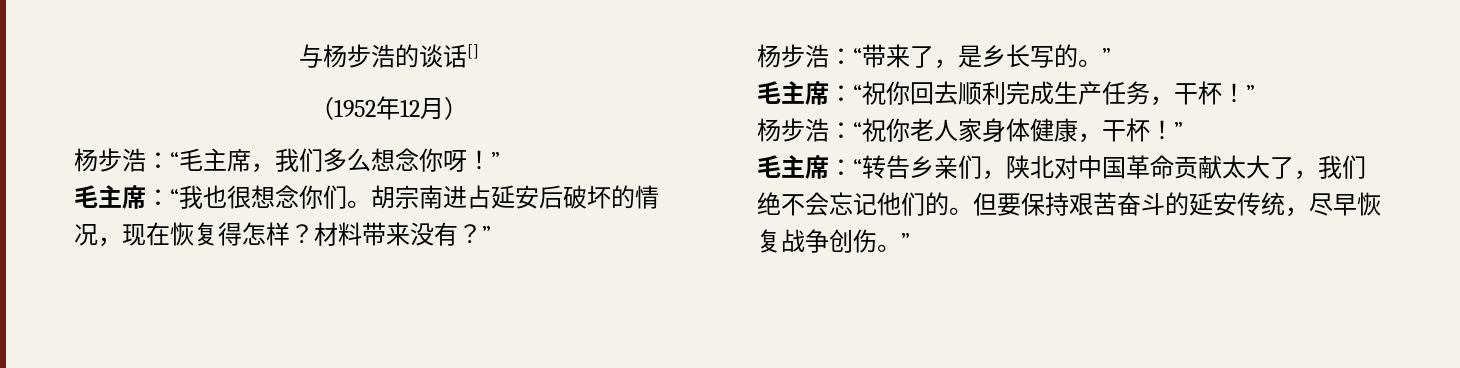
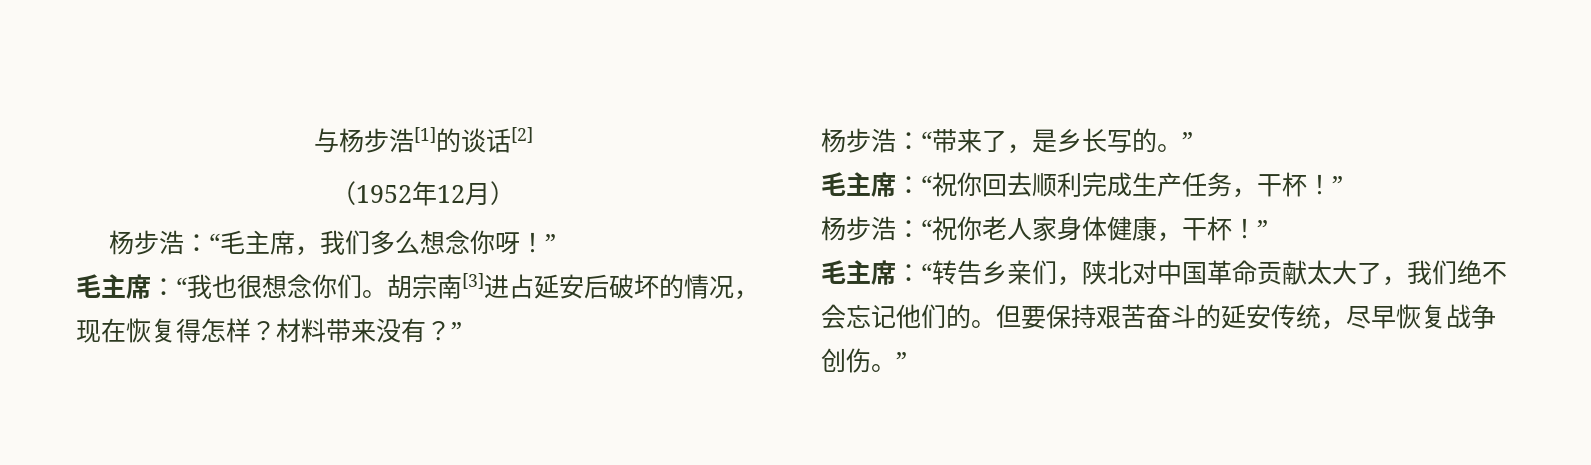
- 与杨步浩的谈话[]
+ 与杨步浩[1]的谈话[2]
- 胡宗南进占延安后破坏的情况，现在恢复得怎样？
+ 胡宗南[3]进占延安后破坏的情况，现在恢复得怎样？

